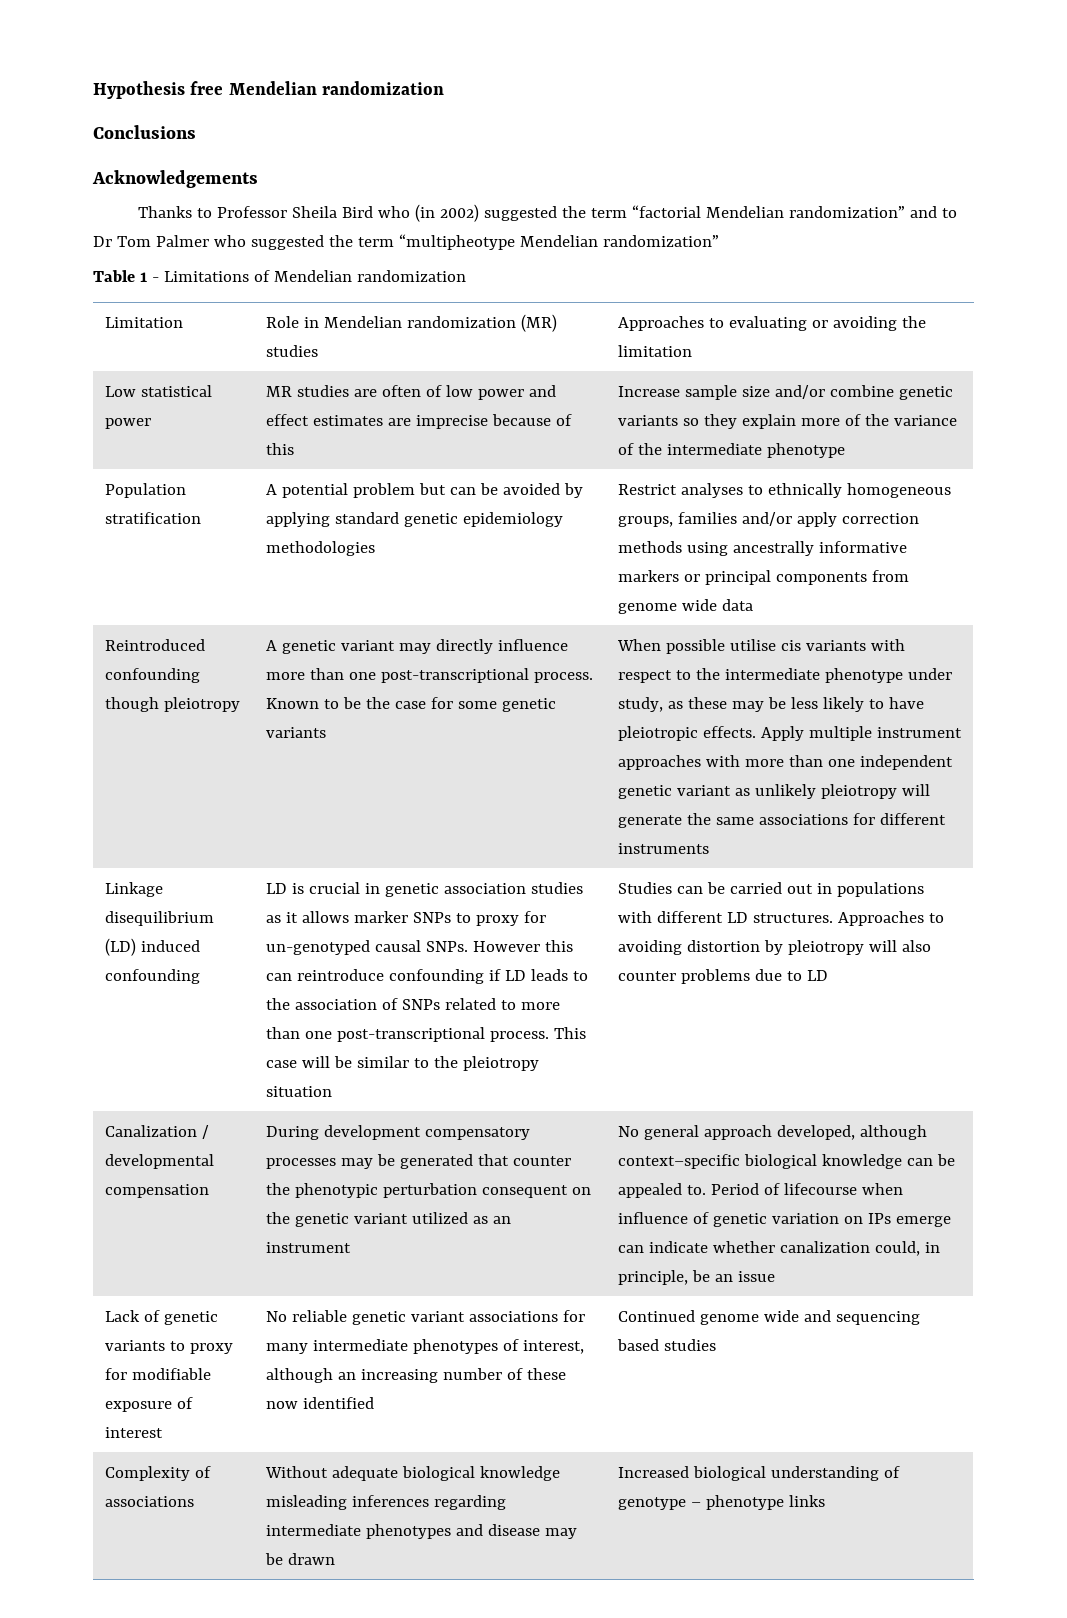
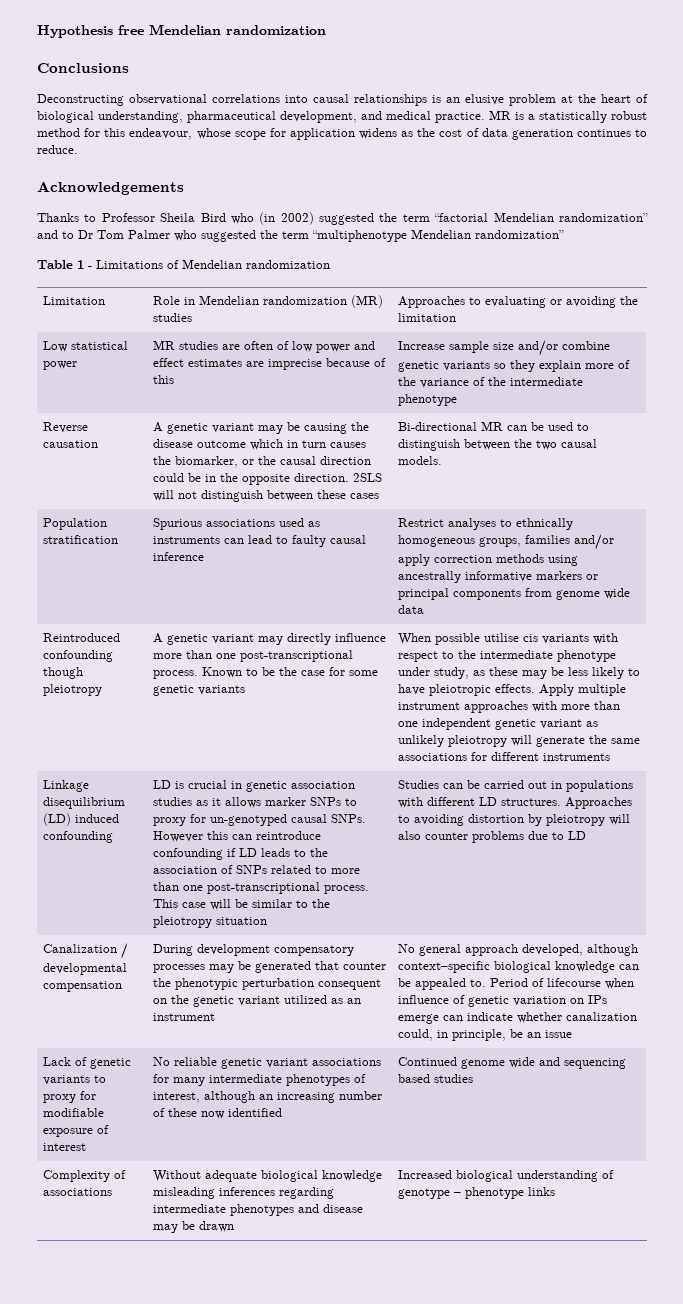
+ Deconstructing observational correlations into causal relationships is an elusive problem at the heart of biological understanding, pharmaceutical development, and medical practice. MR is a statistically robust method for this endeavour, whose scope for application widens as the cost of data generation continues to reduce.
- Thanks to Professor Sheila Bird who (in 2002) suggested the term “factorial Mendelian randomization” and to Dr Tom Palmer who suggested the term “multipheotype Mendelian randomization”
+ Thanks to Professor Sheila Bird who (in 2002) suggested the term “factorial Mendelian randomization” and to Dr Tom Palmer who suggested the term “multiphenotype Mendelian randomization”
- Population stratification | A potential problem but can be avoided by applying standard genetic epidemiology methodologies | Restrict analyses to ethnically homogeneous groups, families and/or apply correction methods using ancestrally informative markers or principal components from genome wide data
+ Reverse causation | A genetic variant may be causing the disease outcome which in turn causes the biomarker, or the causal direction could be in the opposite direction. 2SLS will not distinguish between these cases | Bi-directional MR can be used to distinguish between the two causal models.
+ Population stratification | Spurious associations used as instruments can lead to faulty causal inference | Restrict analyses to ethnically homogeneous groups, families and/or apply correction methods using ancestrally informative markers or principal components from genome wide data

